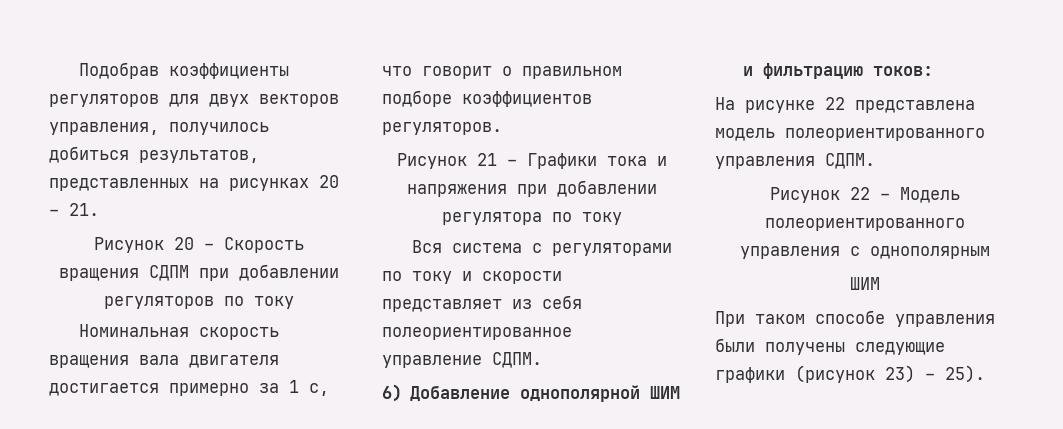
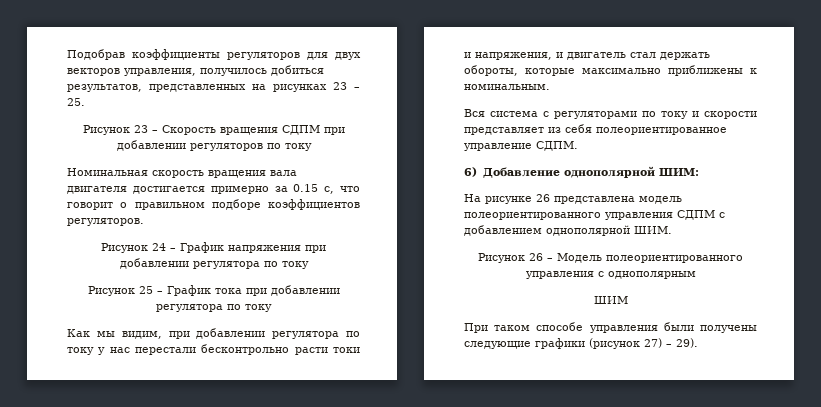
- Подобрав коэффициенты регуляторов для двух векторов управления, получилось добиться результатов, представленных на рисунках 20 – 21.
- Рисунок 20 – Скорость вращения СДПМ при добавлении регуляторов по току
+ Подобрав коэффициенты регуляторов для двух векторов управления, получилось добиться результатов, представленных на рисунках 23 – 25.
+ Рисунок 23 – Скорость вращения СДПМ при добавлении регуляторов по току
- Номинальная скорость вращения вала двигателя достигается примерно за 1 с, что говорит о правильном подборе коэффициентов регуляторов.
+ Номинальная скорость вращения вала двигателя достигается примерно за 0.15 с, что говорит о правильном подборе коэффициентов регуляторов.
- Рисунок 21 – Графики тока и напряжения при добавлении регулятора по току
+ Рисунок 24 – График напряжения при добавлении регулятора по току
+ Рисунок 25 – График тока при добавлении регулятора по току
+ Как мы видим, при добавлении регулятора по току у нас перестали бесконтрольно расти токи и напряжения, и двигатель стал держать обороты, которые максимально приближены к номинальным.
- 6) Добавление однополярной ШИМ и фильтрацию токов:
+ 6) Добавление однополярной ШИМ:
- На рисунке 22 представлена модель полеориентированного управления СДПМ.
- Рисунок 22 – Модель полеориентированного управления с однополярным
+ На рисунке 26 представлена модель полеориентированного управления СДПМ с добавлением однополярной ШИМ.
+ Рисунок 26 – Модель полеориентированного управления с однополярным
- При таком способе управления были получены следующие графики (рисунок 23) – 25).
+ При таком способе управления были получены следующие графики (рисунок 27) – 29).

